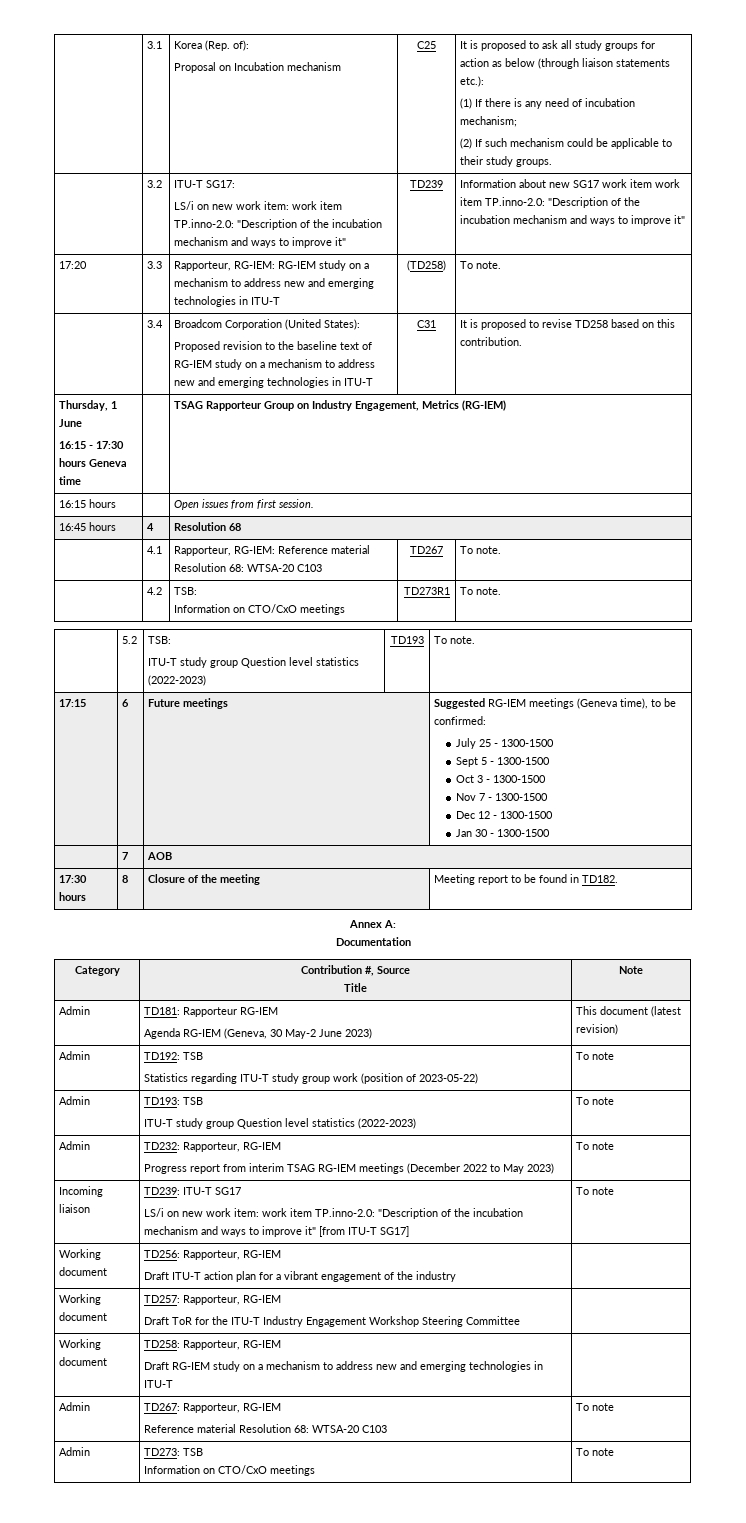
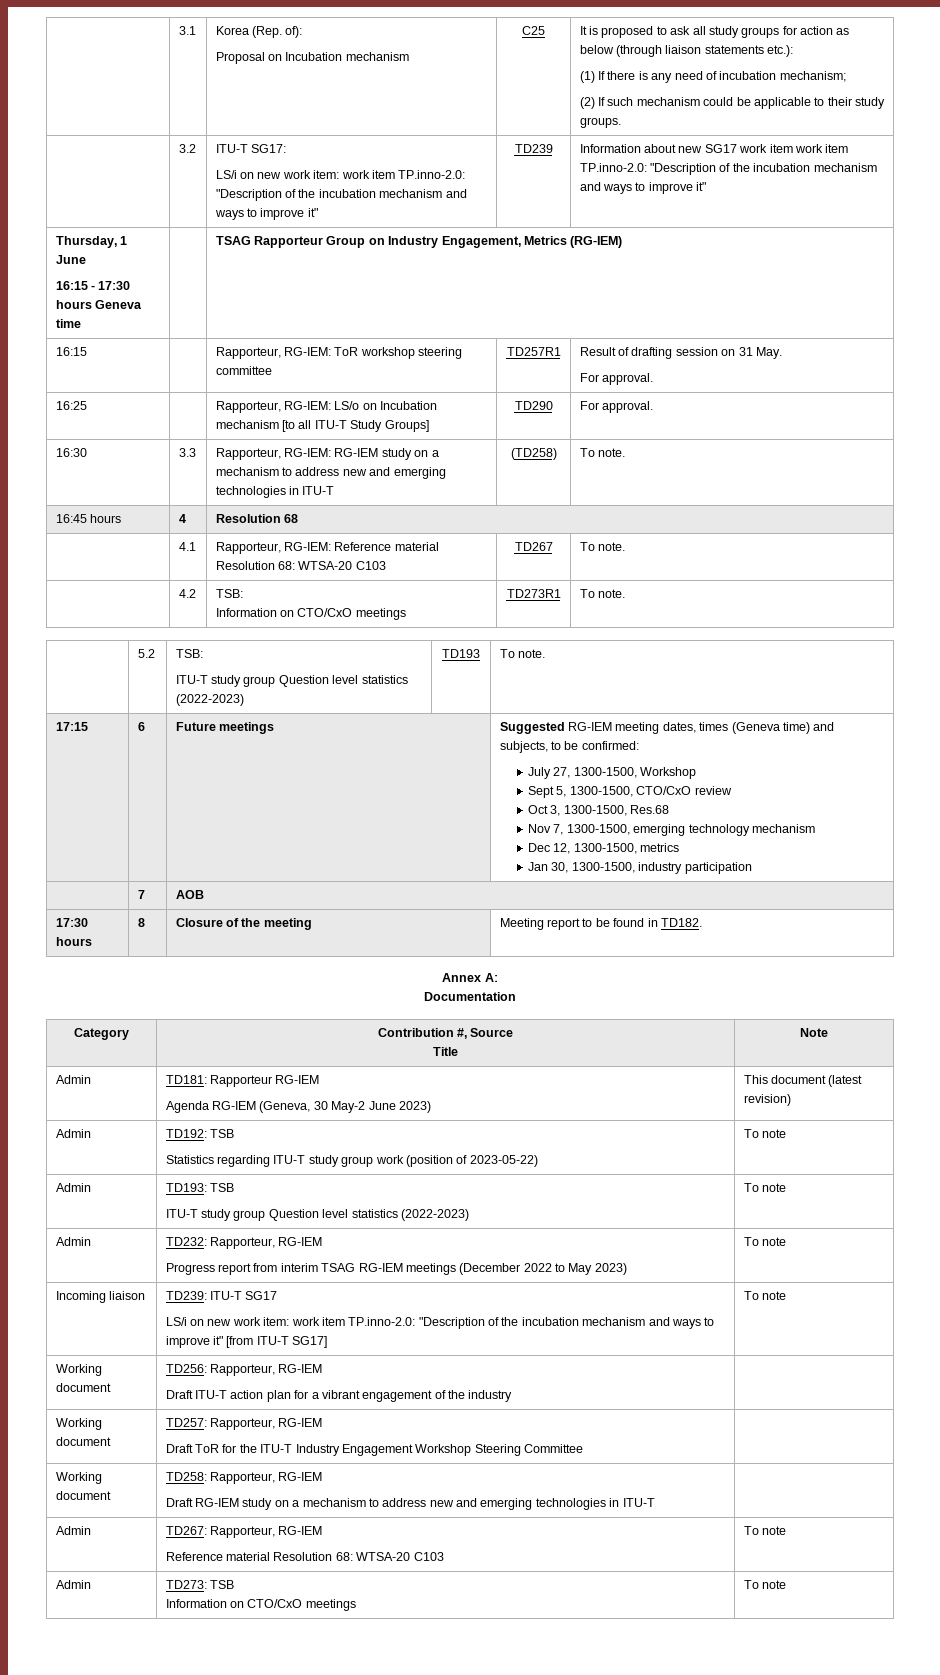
- 17:20 | 3.3 | Rapporteur, RG-IEM: RG-IEM study on a mechanism to address new and emerging technologies in ITU-T | (TD258) | To note.
+ Thursday, 1 June
+ 16:15 - 17:30 hours Geneva time | | TSAG Rapporteur Group on Industry Engagement, Metrics (RG-IEM)
+ 16:15 | | Rapporteur, RG-IEM: ToR workshop steering committee | TD257R1 | Result of drafting session on 31 May.
+ For approval.
+ 16:25 | | Rapporteur, RG-IEM: LS/o on Incubation mechanism [to all ITU-T Study Groups] | TD290 | For approval.
+ 16:30 | 3.3 | Rapporteur, RG-IEM: RG-IEM study on a mechanism to address new and emerging technologies in ITU-T | (TD258) | To note.
- | 3.4 | Broadcom Corporation (United States):
- Proposed revision to the baseline text of RG-IEM study on a mechanism to address new and emerging technologies in ITU-T | C31 | It is proposed to revise TD258 based on this contribution.
- Thursday, 1 June
- 16:15 - 17:30 hours Geneva time | | TSAG Rapporteur Group on Industry Engagement, Metrics (RG-IEM)
- 16:15 hours | | Open issues from first session.
- Suggested RG-IEM meetings (Geneva time), to be confirmed:
- July 25 - 1300-1500
- Sept 5 - 1300-1500
- Oct 3 - 1300-1500
- Nov 7 - 1300-1500
- Dec 12 - 1300-1500
- Jan 30 - 1300-1500
+ Suggested RG-IEM meeting dates, times (Geneva time) and subjects, to be confirmed:
+ July 27, 1300-1500, Workshop
+ Sept 5, 1300-1500, CTO/CxO review
+ Oct 3, 1300-1500, Res.68
+ Nov 7, 1300-1500, emerging technology mechanism
+ Dec 12, 1300-1500, metrics
+ Jan 30, 1300-1500, industry participation

